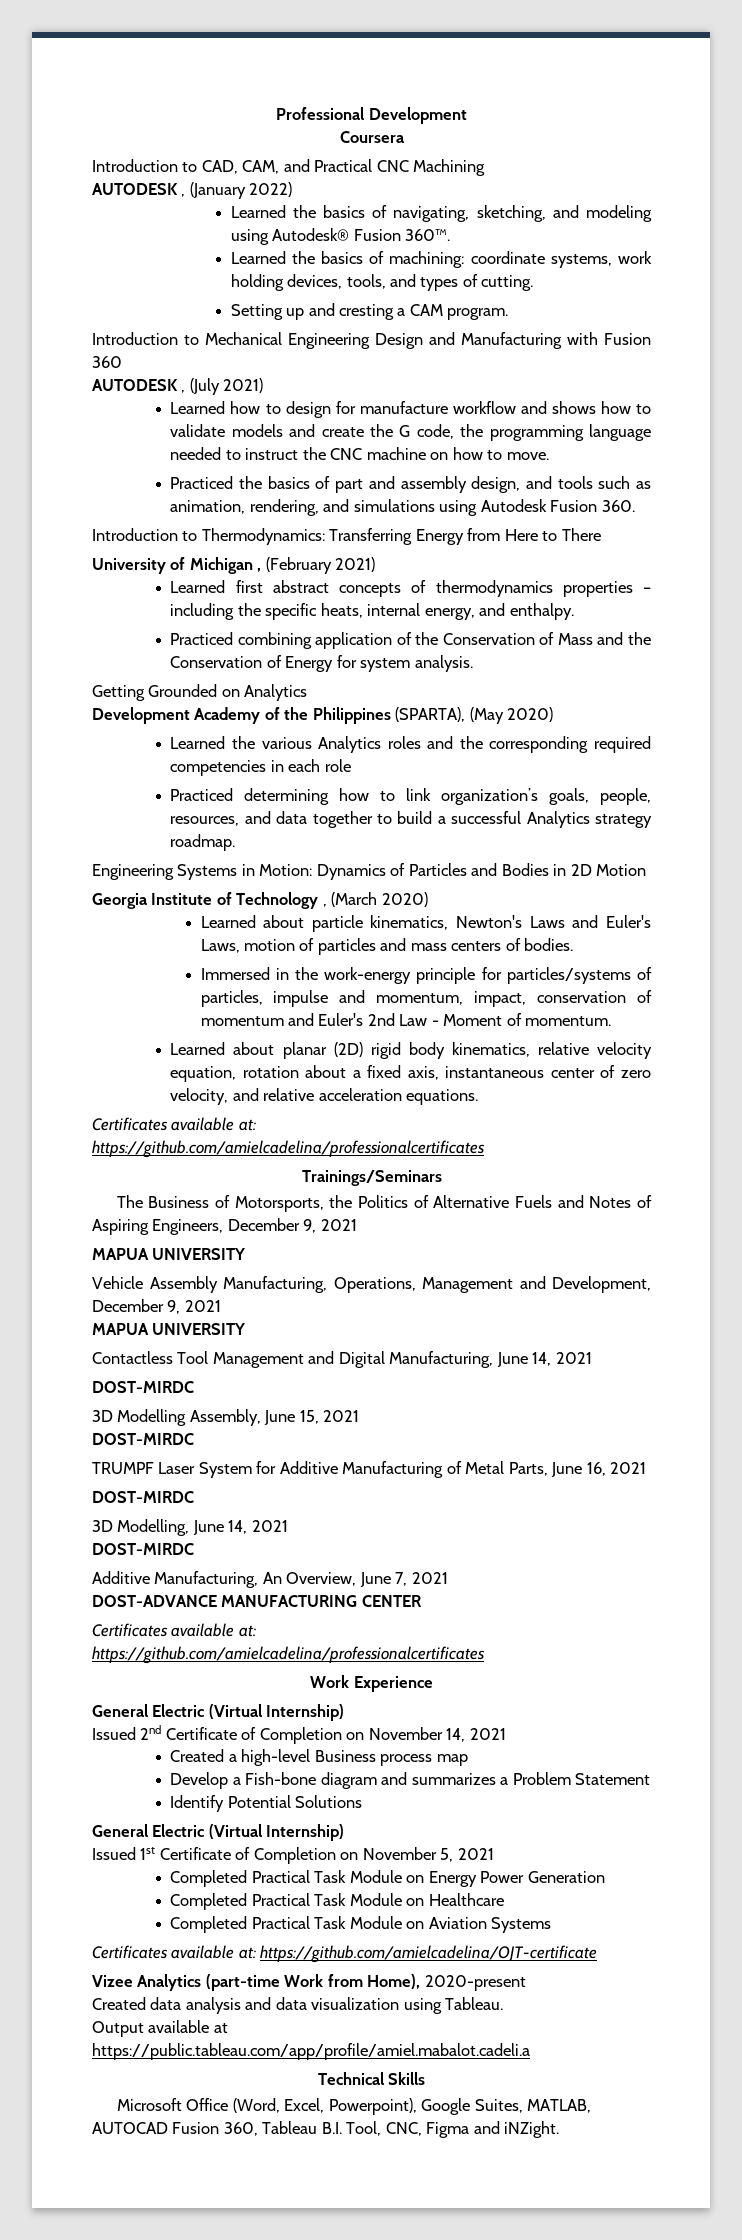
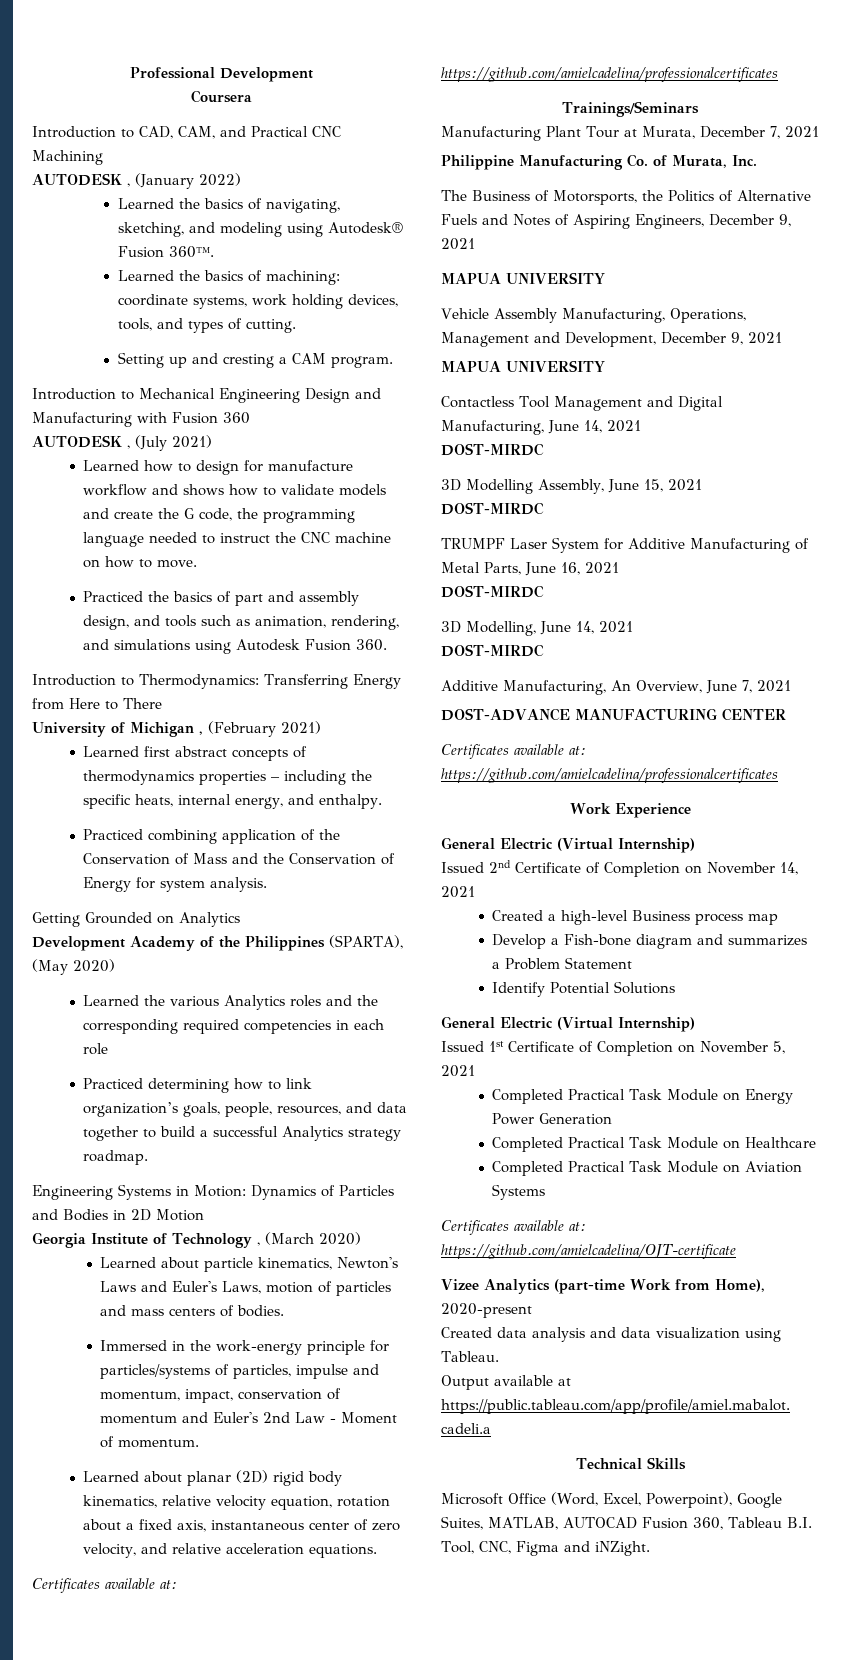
+ Manufacturing Plant Tour at Murata, December 7, 2021
+ Philippine Manufacturing Co. of Murata, Inc.

